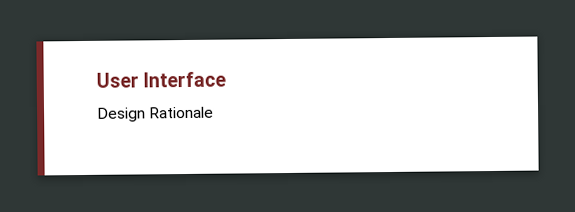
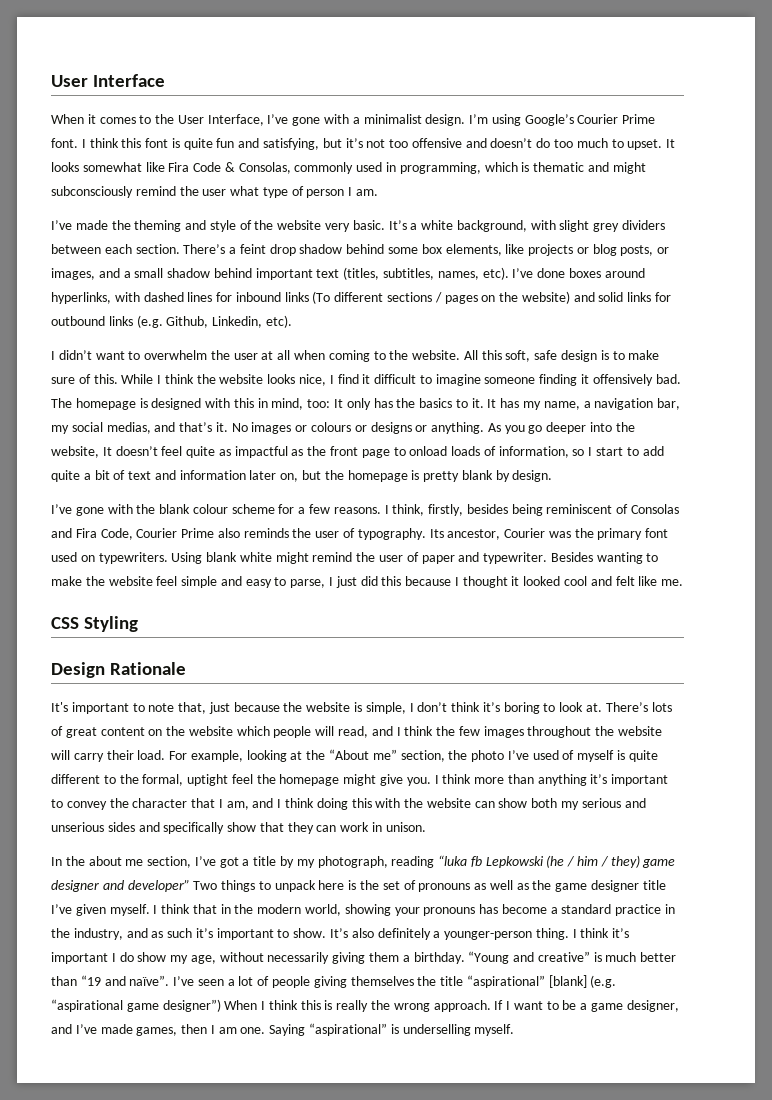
+ When it comes to the User Interface, I’ve gone with a minimalist design. I’m using Google’s Courier Prime font. I think this font is quite fun and satisfying, but it’s not too offensive and doesn’t do too much to upset. It looks somewhat like Fira Code & Consolas, commonly used in programming, which is thematic and might subconsciously remind the user what type of person I am.
+ I’ve made the theming and style of the website very basic. It’s a white background, with slight grey dividers between each section. There’s a feint drop shadow behind some box elements, like projects or blog posts, or images, and a small shadow behind important text (titles, subtitles, names, etc). I’ve done boxes around hyperlinks, with dashed lines for inbound links (To different sections / pages on the website) and solid links for outbound links (e.g. Github, Linkedin, etc).
+ I didn’t want to overwhelm the user at all when coming to the website. All this soft, safe design is to make sure of this. While I think the website looks nice, I find it difficult to imagine someone finding it offensively bad. The homepage is designed with this in mind, too: It only has the basics to it. It has my name, a navigation bar, my social medias, and that’s it. No images or colours or designs or anything. As you go deeper into the website, It doesn’t feel quite as impactful as the front page to onload loads of information, so I start to add quite a bit of text and information later on, but the homepage is pretty blank by design.
+ I’ve gone with the blank colour scheme for a few reasons. I think, firstly, besides being reminiscent of Consolas and Fira Code, Courier Prime also reminds the user of typography. Its ancestor, Courier was the primary font used on typewriters. Using blank white might remind the user of paper and typewriter. Besides wanting to make the website feel simple and easy to parse, I just did this because I thought it looked cool and felt like me.
+ CSS Styling
  Design Rationale
+ It's important to note that, just because the website is simple, I don’t think it’s boring to look at. There’s lots of great content on the website which people will read, and I think the few images throughout the website will carry their load. For example, looking at the “About me” section, the photo I’ve used of myself is quite different to the formal, uptight feel the homepage might give you. I think more than anything it’s important to convey the character that I am, and I think doing this with the website can show both my serious and unserious sides and specifically show that they can work in unison.
+ In the about me section, I’ve got a title by my photograph, reading “luka fb Lepkowski (he / him / they) game designer and developer” Two things to unpack here is the set of pronouns as well as the game designer title I’ve given myself. I think that in the modern world, showing your pronouns has become a standard practice in the industry, and as such it’s important to show. It’s also definitely a younger-person thing. I think it’s important I do show my age, without necessarily giving them a birthday. “Young and creative” is much better than “19 and naïve”. I’ve seen a lot of people giving themselves the title “aspirational” [blank] (e.g. “aspirational game designer”) When I think this is really the wrong approach. If I want to be a game designer, and I’ve made games, then I am one. Saying “aspirational” is underselling myself.

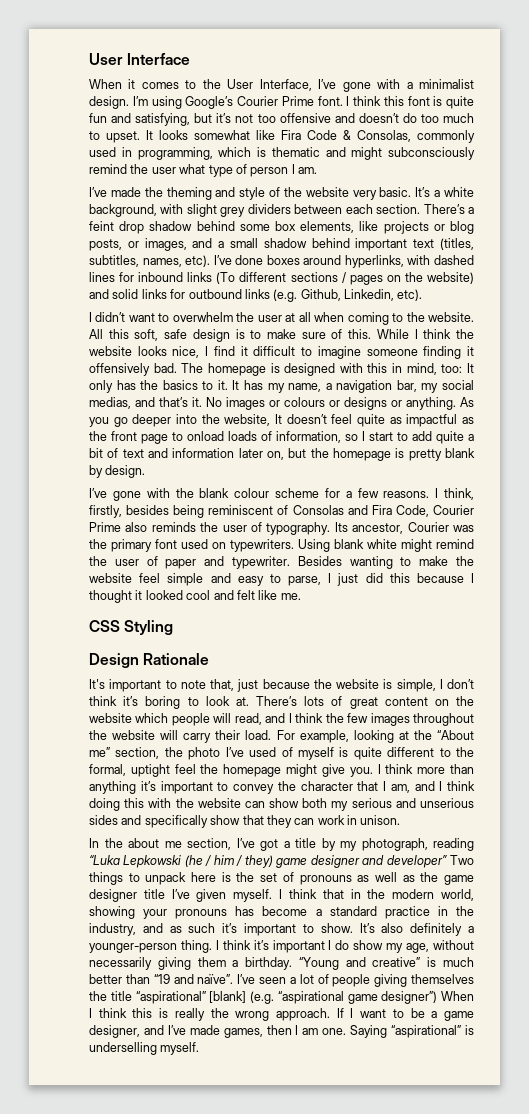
- In the about me section, I’ve got a title by my photograph, reading “luka fb Lepkowski (he / him / they) game designer and developer” Two things to unpack here is the set of pronouns as well as the game designer title I’ve given myself.
+ In the about me section, I’ve got a title by my photograph, reading “Luka Lepkowski (he / him / they) game designer and developer” Two things to unpack here is the set of pronouns as well as the game designer title I’ve given myself.

